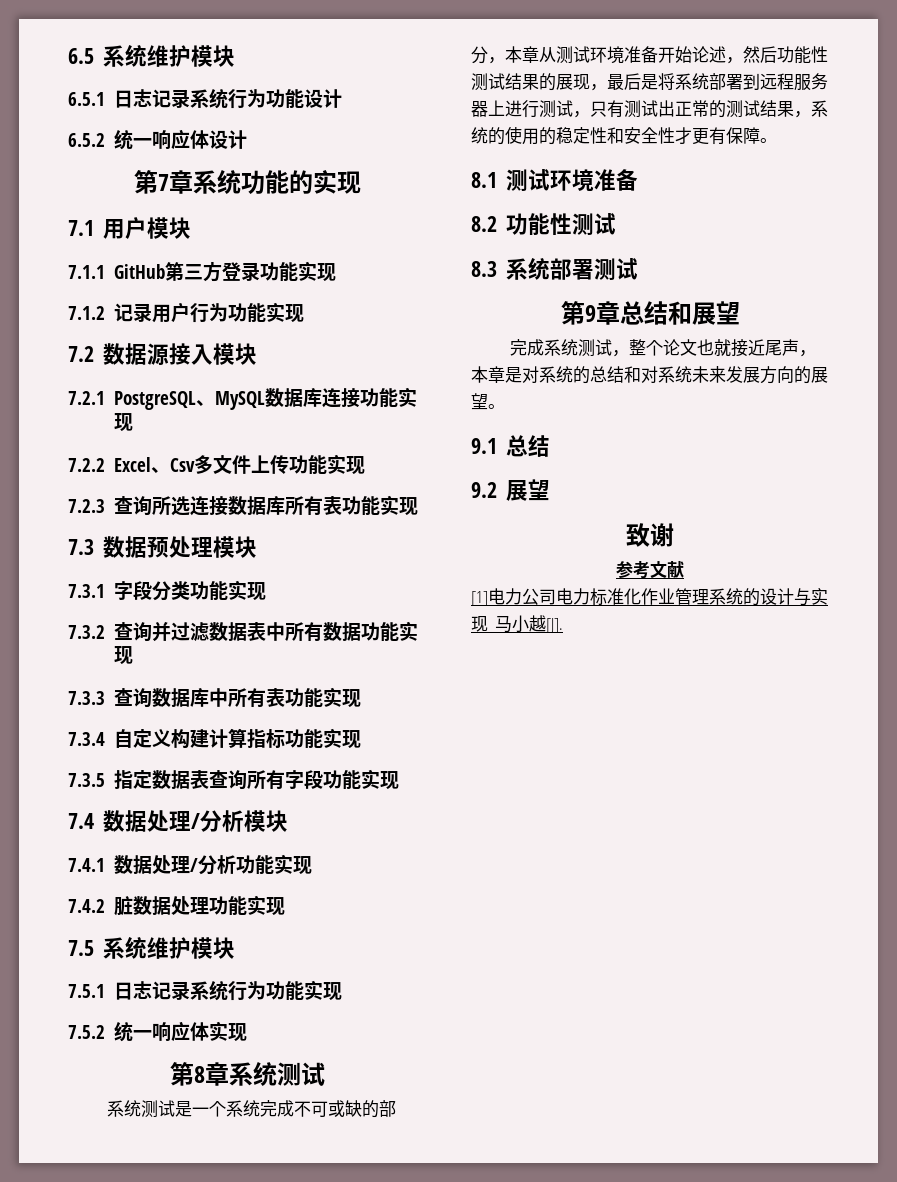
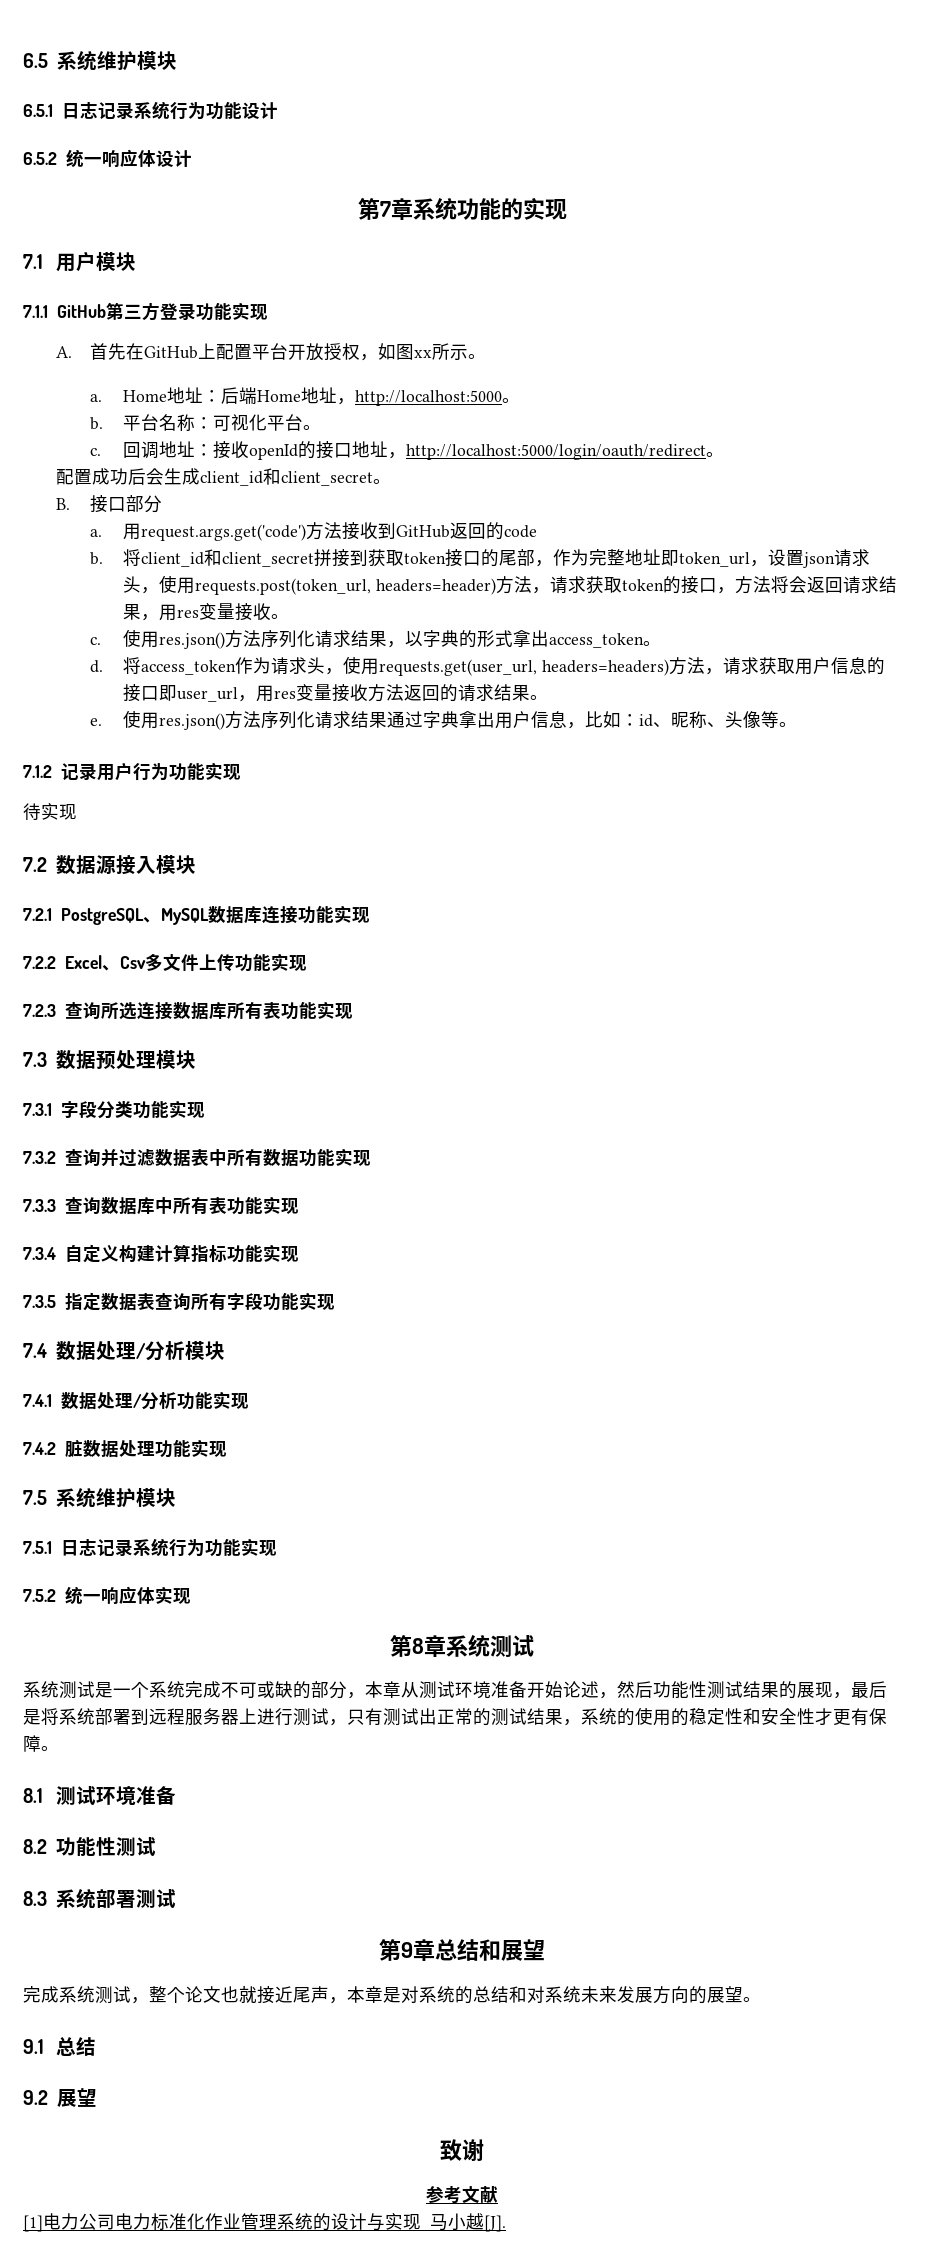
+ A.首先在GitHub上配置平台开放授权，如图xx所示。
+ a. Home地址：后端Home地址，http://localhost:5000。
+ b.平台名称：可视化平台。
+ c.回调地址：接收openId的接口地址，http://localhost:5000/login/oauth/redirect。
+ 配置成功后会生成client_id和client_secret。
+ B.接口部分
+ a.用request.args.get('code')方法接收到GitHub返回的code
+ b.将client_id和client_secret拼接到获取token接口的尾部，作为完整地址即token_url，设置json请求头，使用requests.post(token_url, headers=header)方法，请求获取token的接口，方法将会返回请求结果，用res变量接收。
+ c.使用res.json()方法序列化请求结果，以字典的形式拿出access_token。
+ d.将access_token作为请求头，使用requests.get(user_url, headers=headers)方法，请求获取用户信息的接口即user_url，用res变量接收方法返回的请求结果。
+ e.使用res.json()方法序列化请求结果通过字典拿出用户信息，比如：id、昵称、头像等。
+ 待实现

